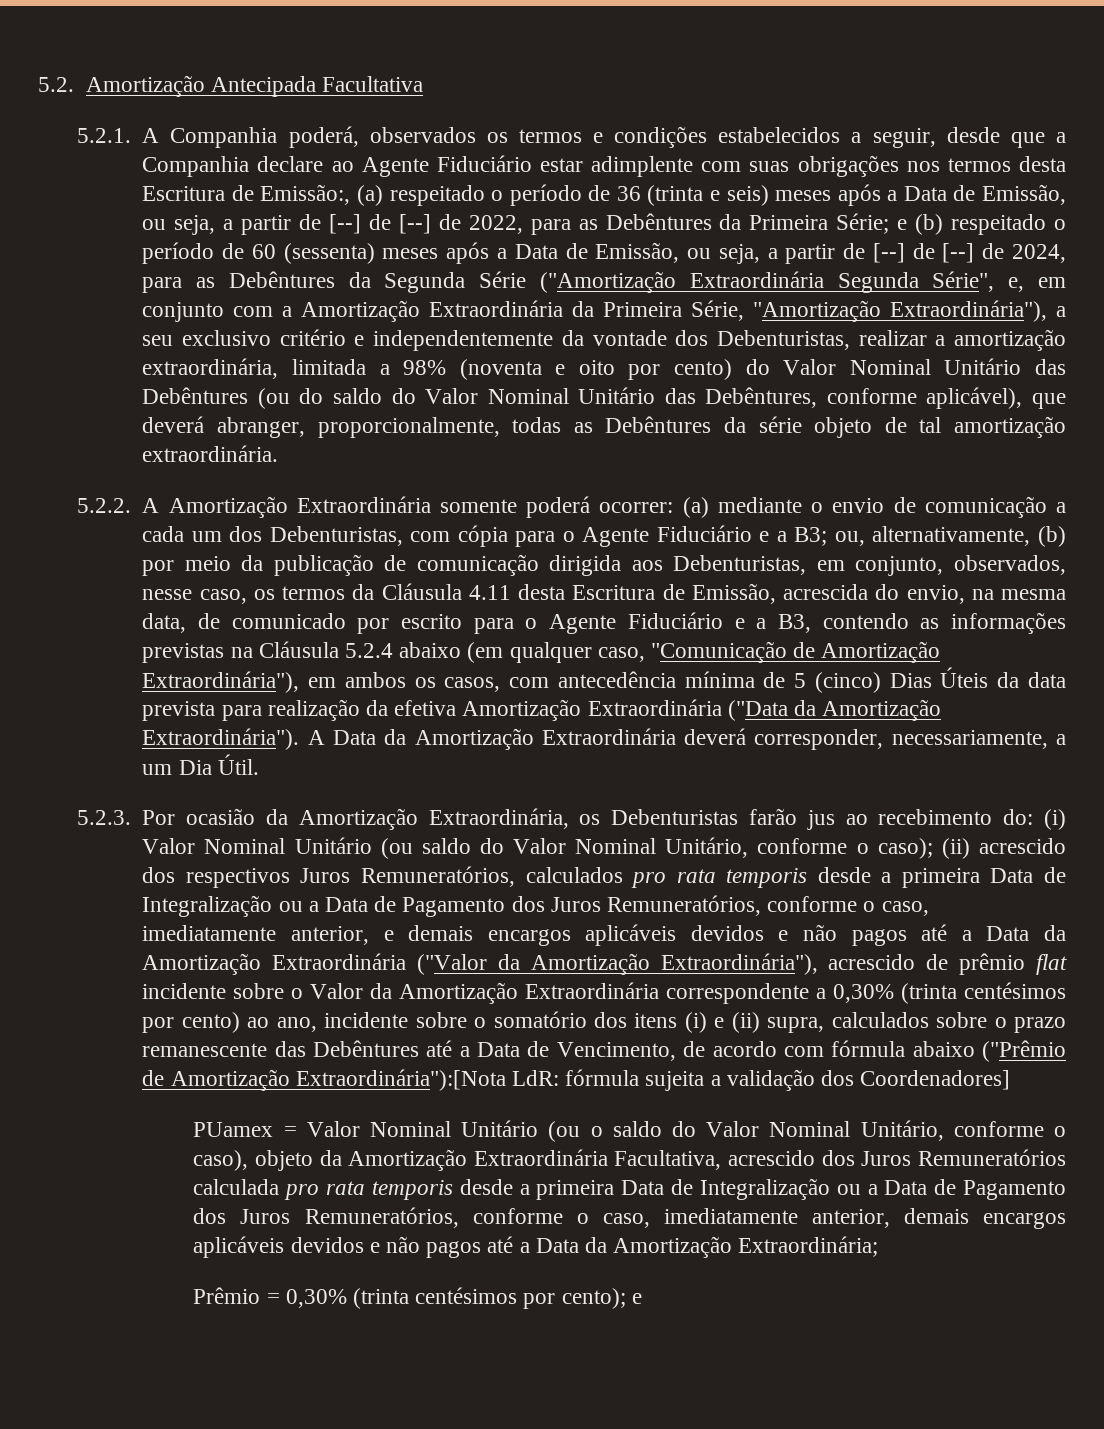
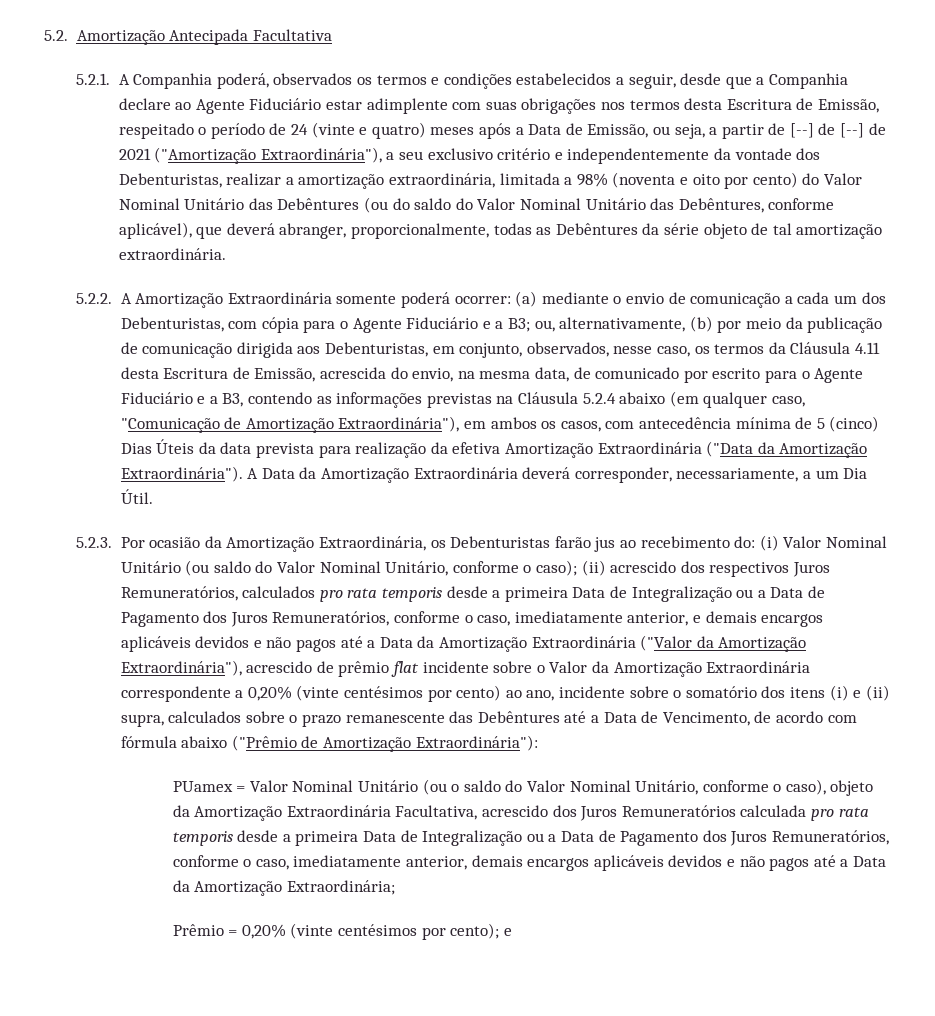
- 5.2.1. A Companhia poderá, observados os termos e condições estabelecidos a seguir, desde que a Companhia declare ao Agente Fiduciário estar adimplente com suas obrigações nos termos desta Escritura de Emissão:, (a) respeitado o período de 36 (trinta e seis) meses após a Data de Emissão, ou seja, a partir de [--] de [--] de 2022, para as Debêntures da Primeira Série; e (b) respeitado o período de 60 (sessenta) meses após a Data de Emissão, ou seja, a partir de [--] de [--] de 2024, para as Debêntures da Segunda Série ("Amortização Extraordinária Segunda Série", e, em conjunto com a Amortização Extraordinária da Primeira Série, "Amortização Extraordinária"), a seu exclusivo critério e independentemente da vontade dos Debenturistas, realizar a amortização extraordinária, limitada a 98% (noventa e oito por cento) do Valor Nominal Unitário das Debêntures (ou do saldo do Valor Nominal Unitário das Debêntures, conforme aplicável), que deverá abranger, proporcionalmente, todas as Debêntures da série objeto de tal amortização extraordinária.
+ 5.2.1. A Companhia poderá, observados os termos e condições estabelecidos a seguir, desde que a Companhia declare ao Agente Fiduciário estar adimplente com suas obrigações nos termos desta Escritura de Emissão, respeitado o período de 24 (vinte e quatro) meses após a Data de Emissão, ou seja, a partir de [--] de [--] de 2021 ("Amortização Extraordinária"), a seu exclusivo critério e independentemente da vontade dos Debenturistas, realizar a amortização extraordinária, limitada a 98% (noventa e oito por cento) do Valor Nominal Unitário das Debêntures (ou do saldo do Valor Nominal Unitário das Debêntures, conforme aplicável), que deverá abranger, proporcionalmente, todas as Debêntures da série objeto de tal amortização extraordinária.
- (ii) acrescido dos respectivos Juros Remuneratórios, calculados pro rata temporis desde a primeira Data de Integralização ou a Data de Pagamento dos Juros Remuneratórios, conforme o caso, imediatamente anterior, e demais encargos aplicáveis devidos e não pagos até a Data da Amortização Extraordinária ("Valor da Amortização Extraordinária"), acrescido de prêmio flat incidente sobre o Valor da Amortização Extraordinária correspondente a 0,30% (trinta centésimos por cento) ao ano, incidente sobre o somatório dos itens (i) e (ii) supra, calculados sobre o prazo remanescente das Debêntures até a Data de Vencimento, de acordo com fórmula abaixo ("Prêmio de Amortização Extraordinária"):[Nota LdR: fórmula sujeita a validação dos Coordenadores]
+ (ii) acrescido dos respectivos Juros Remuneratórios, calculados pro rata temporis desde a primeira Data de Integralização ou a Data de Pagamento dos Juros Remuneratórios, conforme o caso, imediatamente anterior, e demais encargos aplicáveis devidos e não pagos até a Data da Amortização Extraordinária ("Valor da Amortização Extraordinária"), acrescido de prêmio flat incidente sobre o Valor da Amortização Extraordinária correspondente a 0,20% (vinte centésimos por cento) ao ano, incidente sobre o somatório dos itens (i) e (ii) supra, calculados sobre o prazo remanescente das Debêntures até a Data de Vencimento, de acordo com fórmula abaixo ("Prêmio de Amortização Extraordinária"):
- Prêmio = 0,30% (trinta centésimos por cento); e
+ Prêmio = 0,20% (vinte centésimos por cento); e

